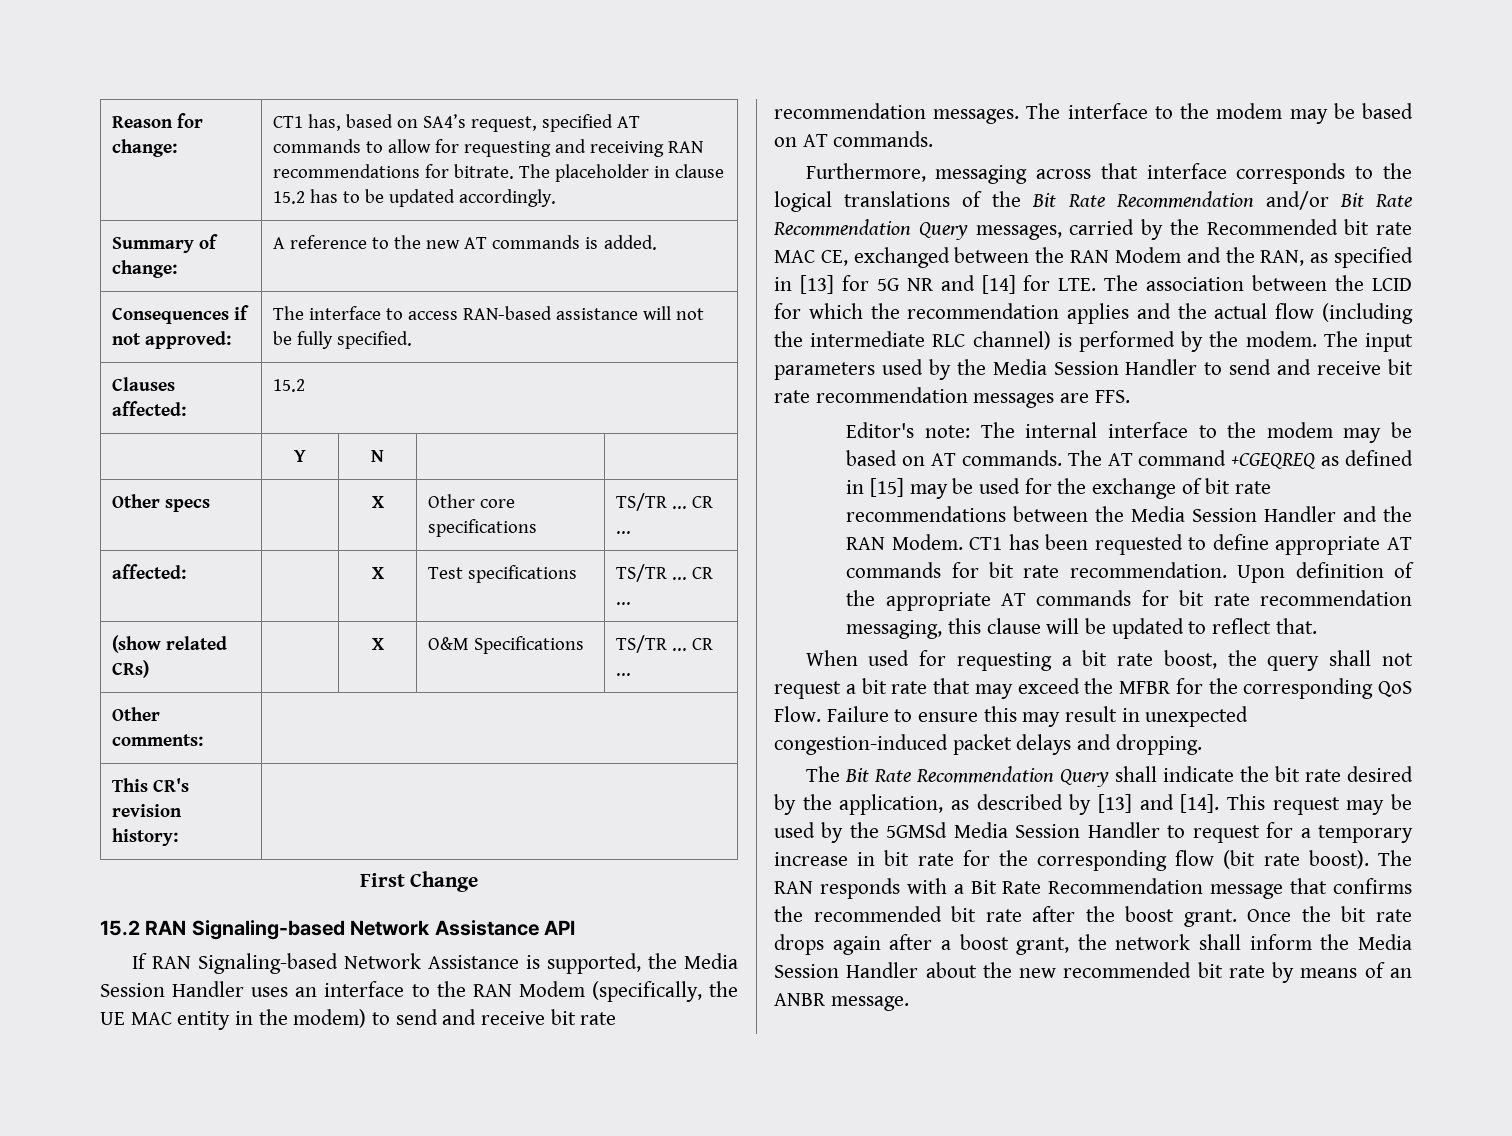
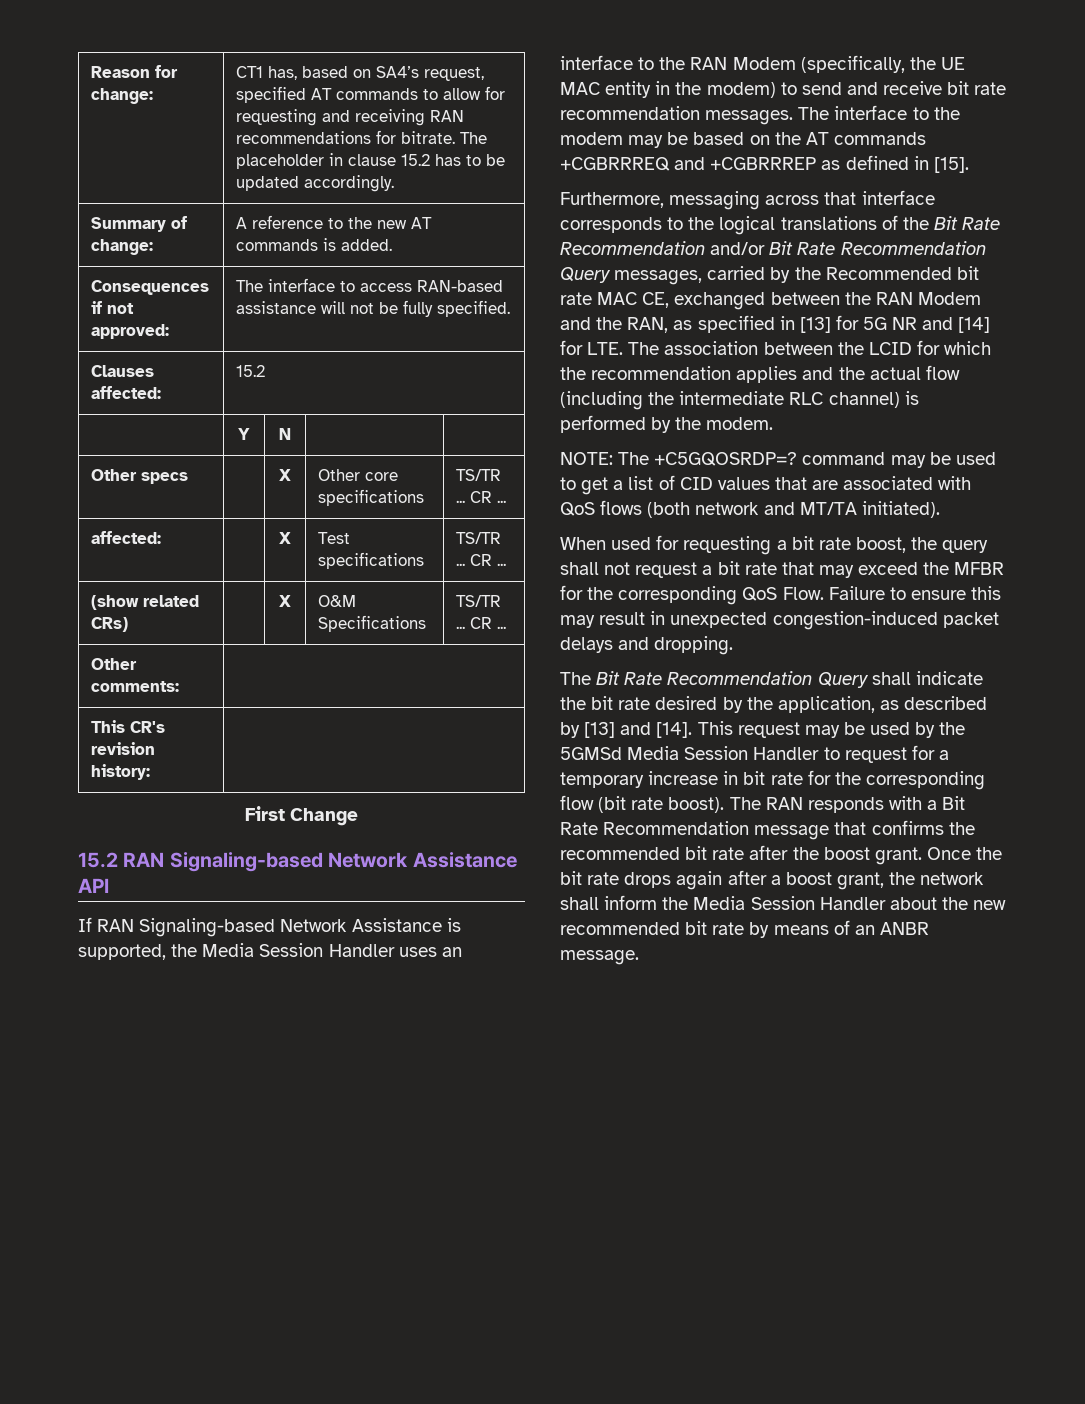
- The interface to the modem may be based on AT commands.
+ The interface to the modem may be based on the AT commands +CGBRRREQ and +CGBRRREP as defined in [15].
- Furthermore, messaging across that interface corresponds to the logical translations of the Bit Rate Recommendation and/or Bit Rate Recommendation Query messages, carried by the Recommended bit rate MAC CE, exchanged between the RAN Modem and the RAN, as specified in [13] for 5G NR and [14] for LTE. The association between the LCID for which the recommendation applies and the actual flow (including the intermediate RLC channel) is performed by the modem. The input parameters used by the Media Session Handler to send and receive bit rate recommendation messages are FFS.
- Editor's note: The internal interface to the modem may be based on AT commands. The AT command +CGEQREQ as defined in [15] may be used for the exchange of bit rate recommendations between the Media Session Handler and the RAN Modem. CT1 has been requested to define appropriate AT commands for bit rate recommendation. Upon definition of the appropriate AT commands for bit rate recommendation messaging, this clause will be updated to reflect that.
+ Furthermore, messaging across that interface corresponds to the logical translations of the Bit Rate Recommendation and/or Bit Rate Recommendation Query messages, carried by the Recommended bit rate MAC CE, exchanged between the RAN Modem and the RAN, as specified in [13] for 5G NR and [14] for LTE. The association between the LCID for which the recommendation applies and the actual flow (including the intermediate RLC channel) is performed by the modem.
+ NOTE: The +C5GQOSRDP=? command may be used to get a list of CID values that are associated with QoS flows (both network and MT/TA initiated).

